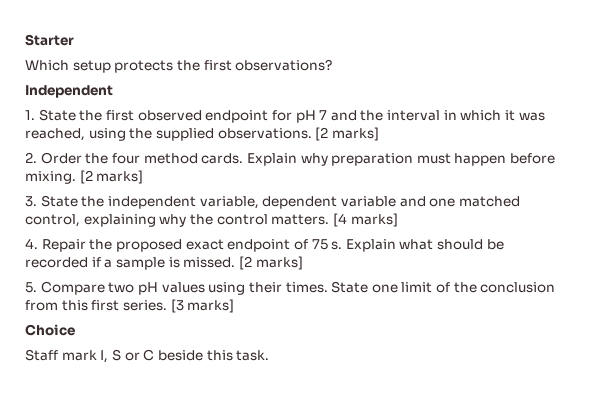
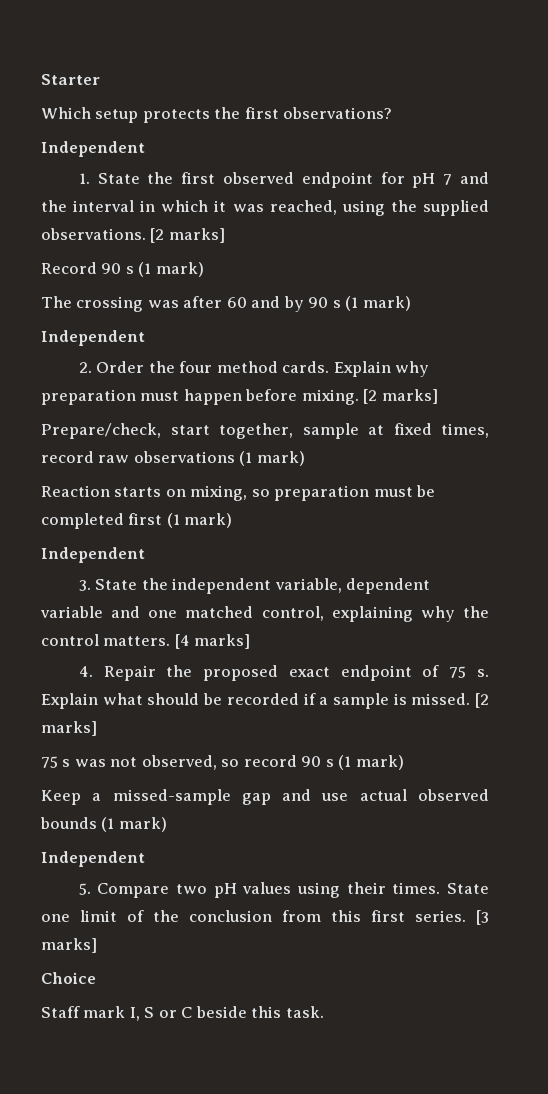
+ Record 90 s (1 mark)
+ The crossing was after 60 and by 90 s (1 mark)
+ Independent
+ Prepare/check, start together, sample at fixed times, record raw observations (1 mark)
+ Reaction starts on mixing, so preparation must be completed first (1 mark)
+ Independent
+ 75 s was not observed, so record 90 s (1 mark)
+ Keep a missed-sample gap and use actual observed bounds (1 mark)
+ Independent

